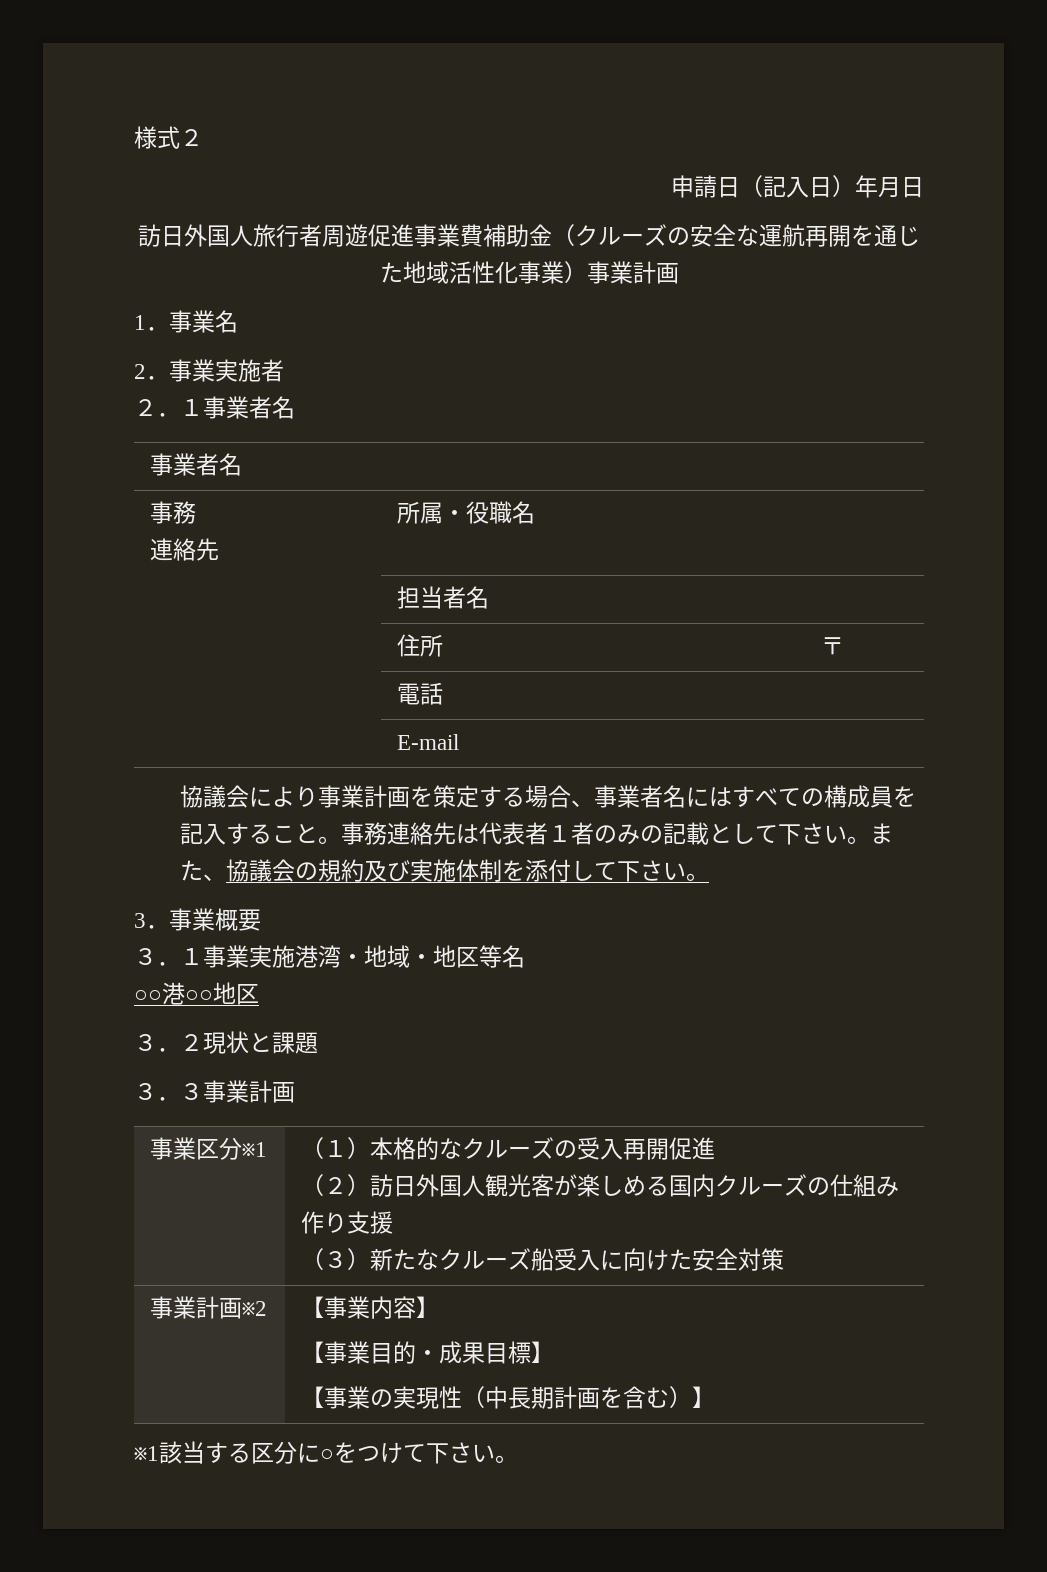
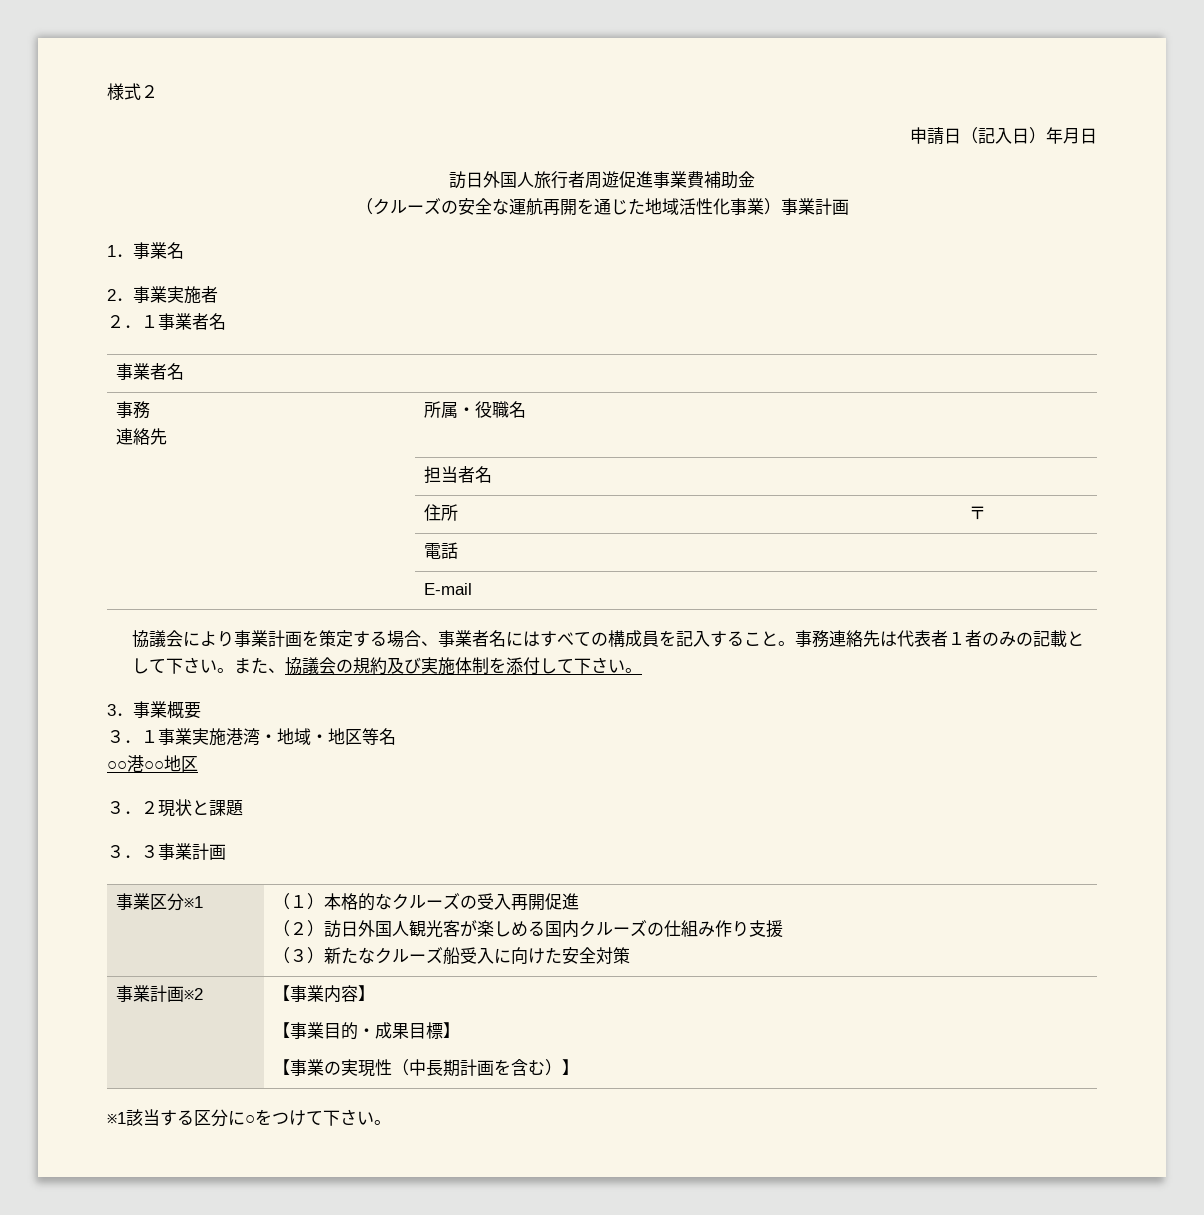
- 訪日外国人旅行者周遊促進事業費補助金（クルーズの安全な運航再開を通じた地域活性化事業）事業計画
+ 訪日外国人旅行者周遊促進事業費補助金
+ （クルーズの安全な運航再開を通じた地域活性化事業）事業計画

